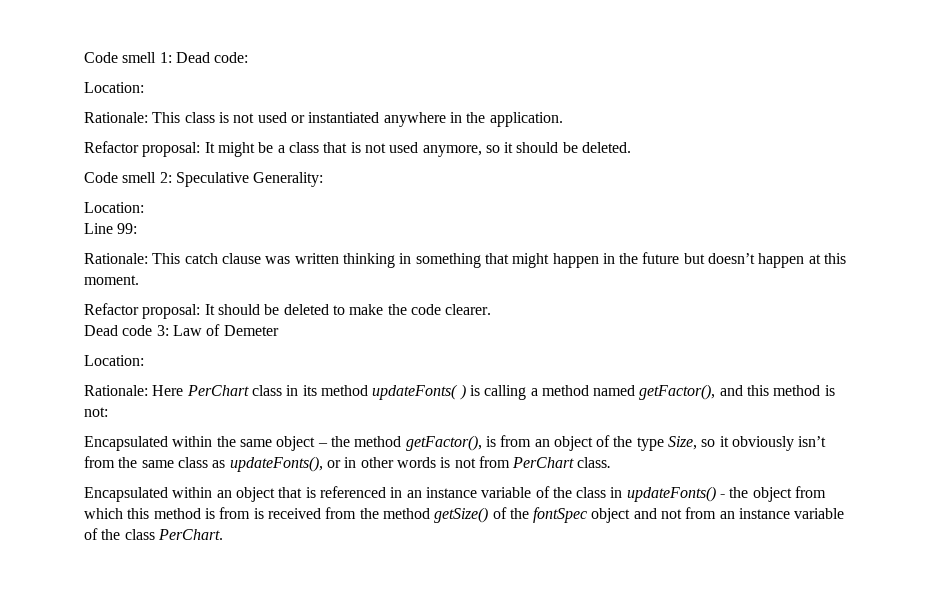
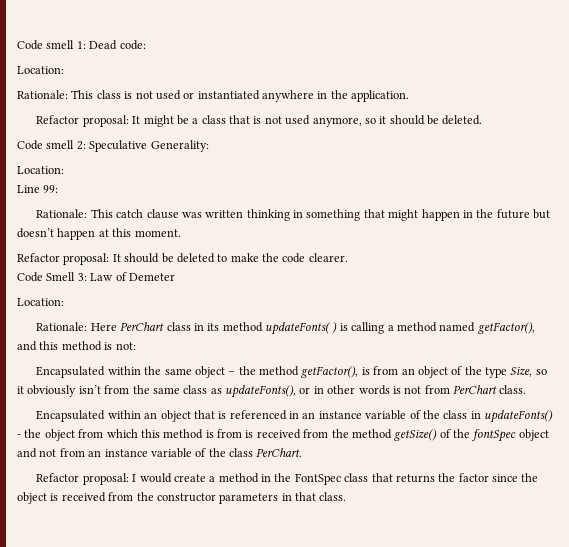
- Dead code 3: Law of Demeter
+ Code Smell 3: Law of Demeter
+ Refactor proposal: I would create a method in the FontSpec class that returns the factor since the object is received from the constructor parameters in that class.

